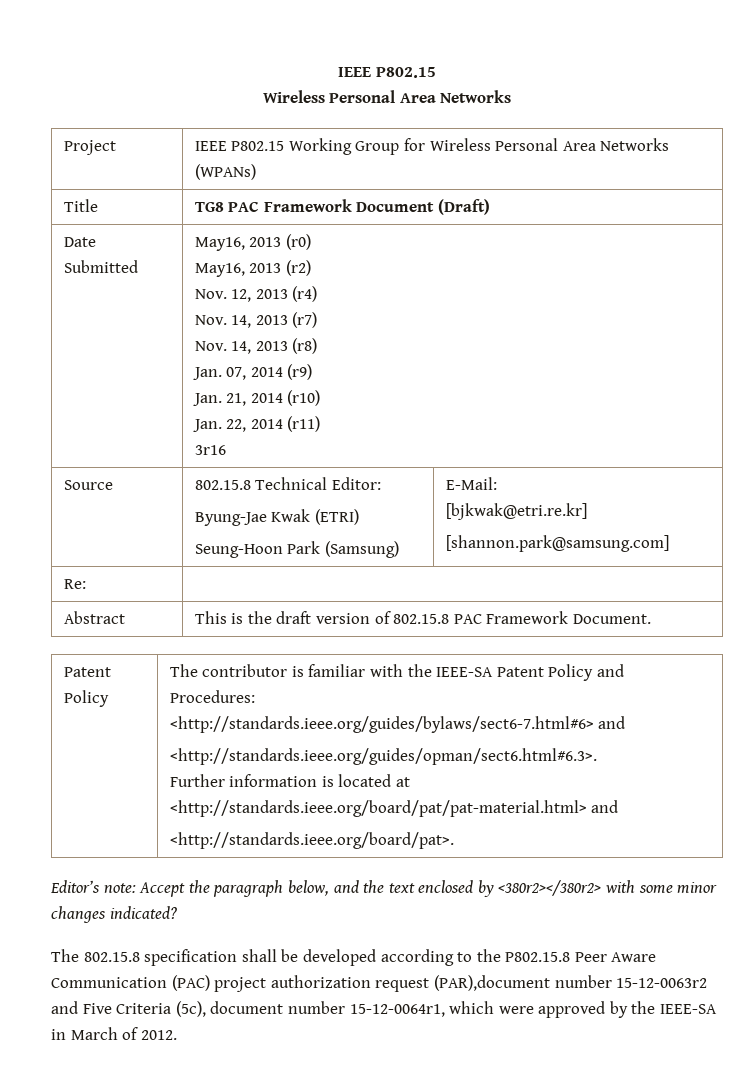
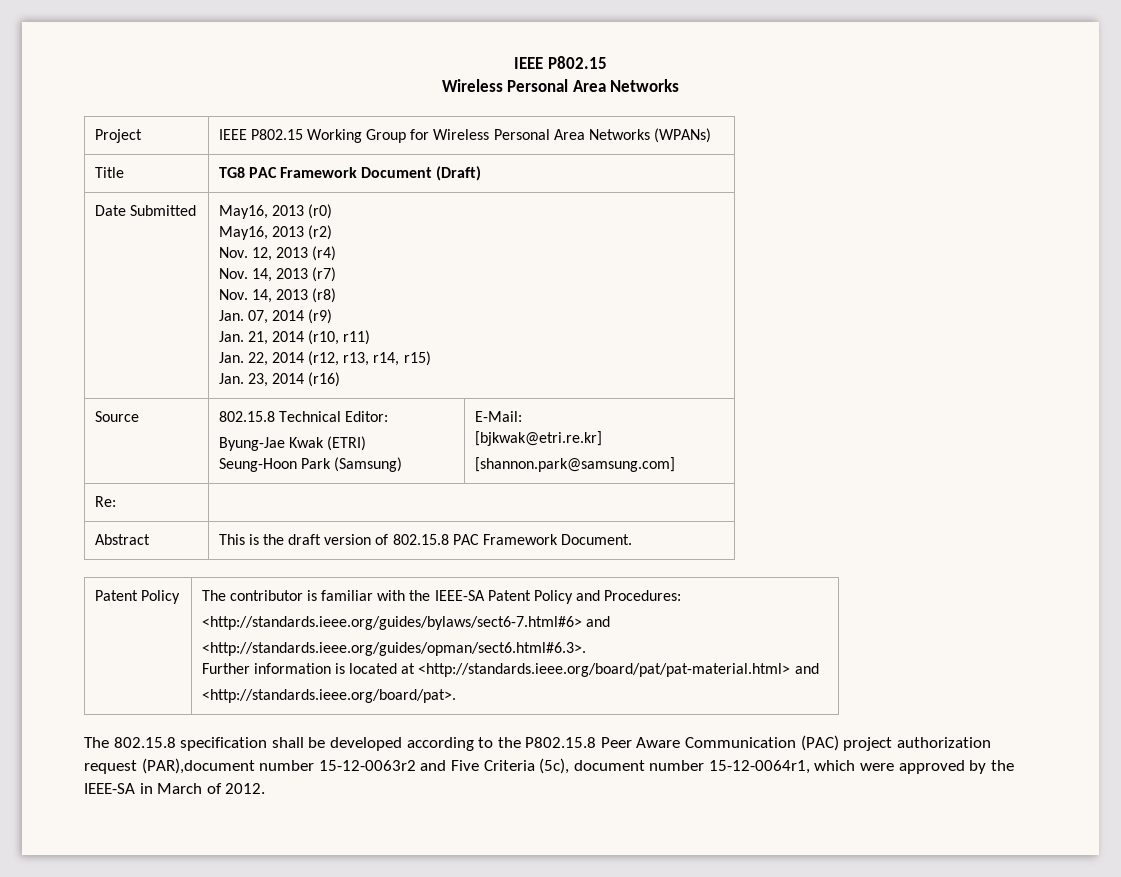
  Date Submitted | May16, 2013 (r0)
  May16, 2013 (r2)
  Nov. 12, 2013 (r4)
  Nov. 14, 2013 (r7)
  Nov. 14, 2013 (r8)
  Jan. 07, 2014 (r9)
- Jan. 21, 2014 (r10)
- Jan. 22, 2014 (r11)
- 3r16
+ Jan. 21, 2014 (r10, r11)
+ Jan. 22, 2014 (r12, r13, r14, r15)
+ Jan. 23, 2014 (r16)
- Editor’s note: Accept the paragraph below, and the text enclosed by <380r2></380r2> with some minor changes indicated?

